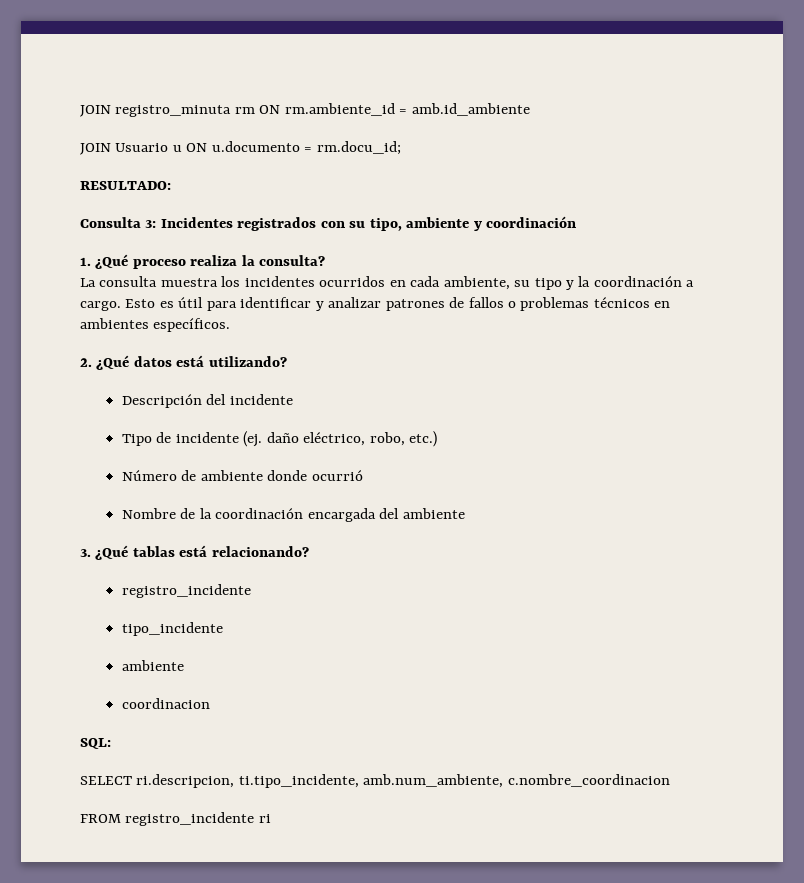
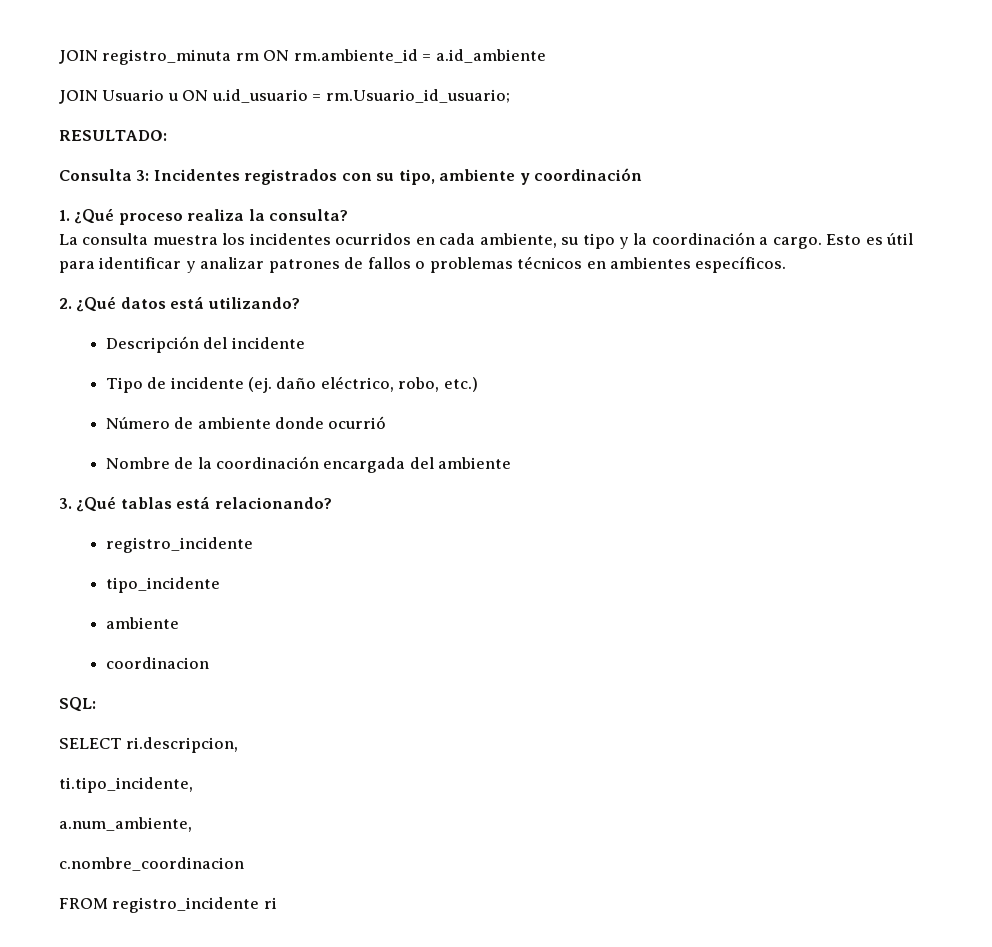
- JOIN registro_minuta rm ON rm.ambiente_id = amb.id_ambiente
+ JOIN registro_minuta rm ON rm.ambiente_id = a.id_ambiente
- JOIN Usuario u ON u.documento = rm.docu_id;
+ JOIN Usuario u ON u.id_usuario = rm.Usuario_id_usuario;
- SELECT ri.descripcion, ti.tipo_incidente, amb.num_ambiente, c.nombre_coordinacion
+ SELECT ri.descripcion,
+ ti.tipo_incidente,
+ a.num_ambiente,
+ c.nombre_coordinacion

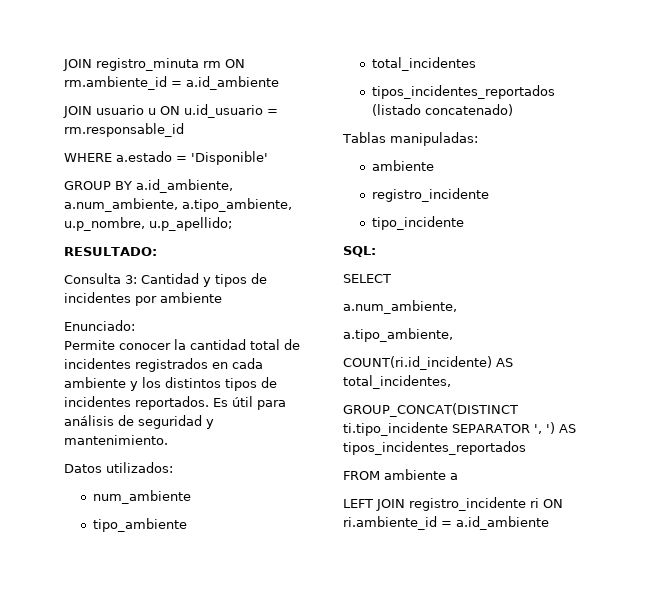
- JOIN Usuario u ON u.id_usuario = rm.Usuario_id_usuario;
+ JOIN usuario u ON u.id_usuario = rm.responsable_id
+ WHERE a.estado = 'Disponible'
+ GROUP BY a.id_ambiente, a.num_ambiente, a.tipo_ambiente, u.p_nombre, u.p_apellido;
  RESULTADO:
- Consulta 3: Incidentes registrados con su tipo, ambiente y coordinación
- 1. ¿Qué proceso realiza la consulta?
- La consulta muestra los incidentes ocurridos en cada ambiente, su tipo y la coordinación a cargo. Esto es útil para identificar y analizar patrones de fallos o problemas técnicos en ambientes específicos.
- 2. ¿Qué datos está utilizando?
- Descripción del incidente
- Tipo de incidente (ej. daño eléctrico, robo, etc.)
- Número de ambiente donde ocurrió
- Nombre de la coordinación encargada del ambiente
- 3. ¿Qué tablas está relacionando?
+ Consulta 3: Cantidad y tipos de incidentes por ambiente
+ Enunciado:
+ Permite conocer la cantidad total de incidentes registrados en cada ambiente y los distintos tipos de incidentes reportados. Es útil para análisis de seguridad y mantenimiento.
+ Datos utilizados:
+ num_ambiente
+ tipo_ambiente
+ total_incidentes
+ tipos_incidentes_reportados (listado concatenado)
+ Tablas manipuladas:
+ ambiente
  tipo_incidente
- ambiente
- coordinacion
- SELECT ri.descripcion,
- ti.tipo_incidente,
+ SELECT
  a.num_ambiente,
- c.nombre_coordinacion
- FROM registro_incidente ri
+ a.tipo_ambiente,
+ COUNT(ri.id_incidente) AS total_incidentes,
+ GROUP_CONCAT(DISTINCT ti.tipo_incidente SEPARATOR ', ') AS tipos_incidentes_reportados
+ FROM ambiente a
+ LEFT JOIN registro_incidente ri ON ri.ambiente_id = a.id_ambiente

